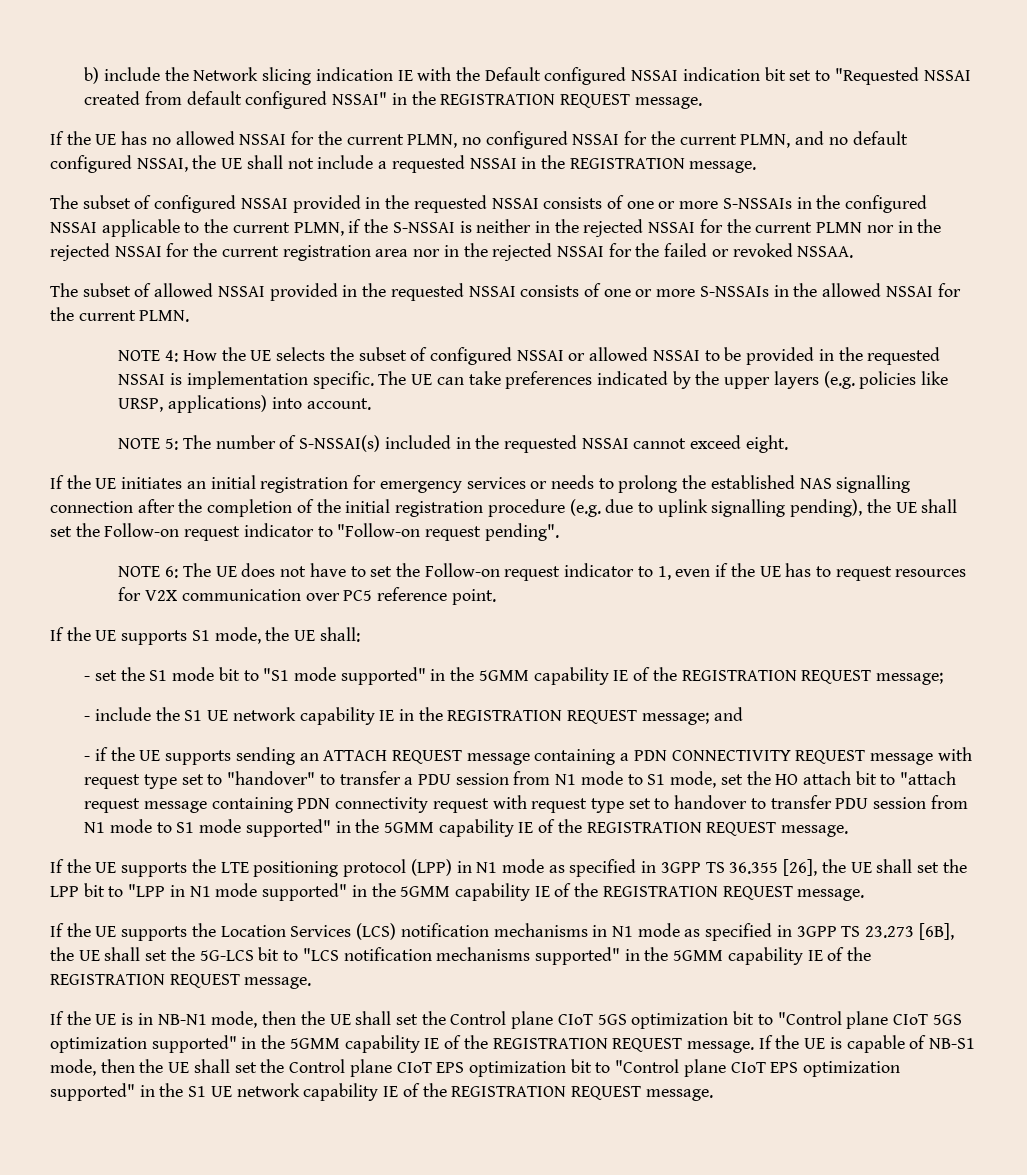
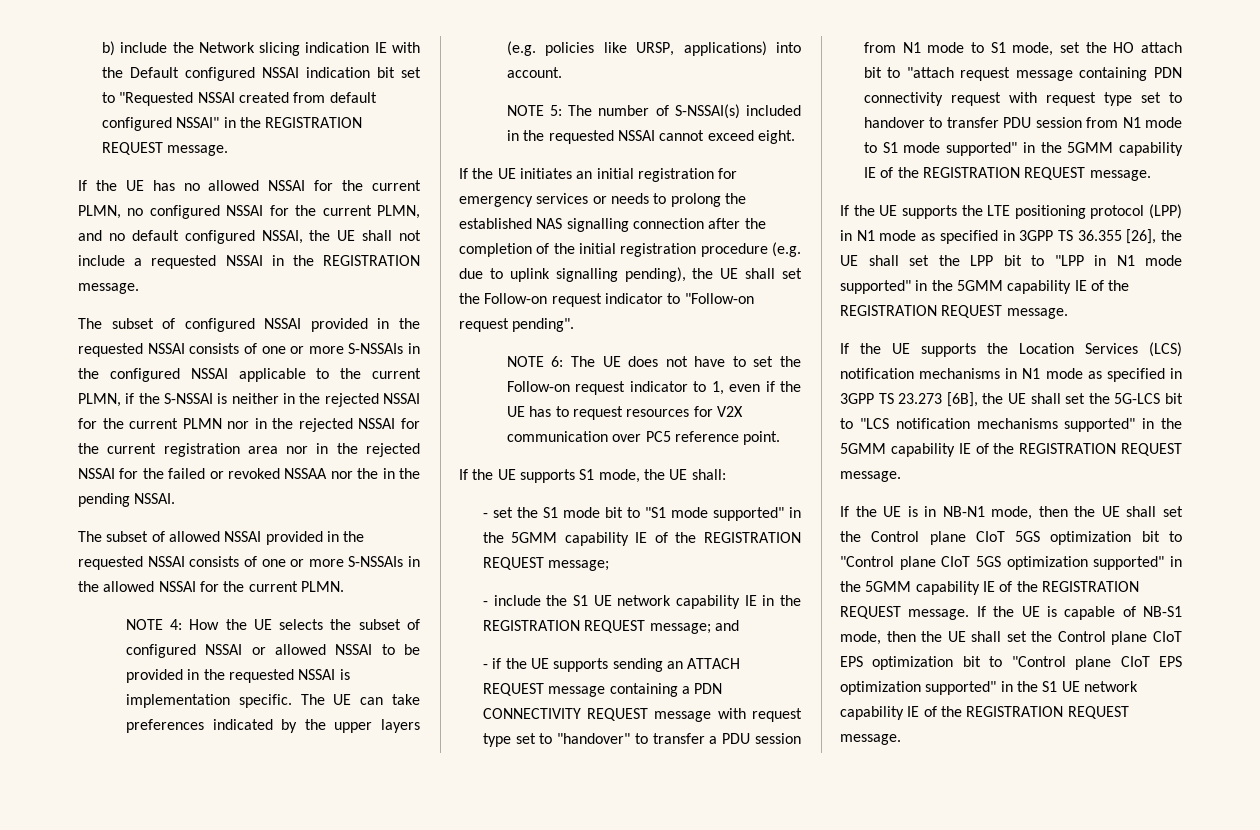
- The subset of configured NSSAI provided in the requested NSSAI consists of one or more S-NSSAIs in the configured NSSAI applicable to the current PLMN, if the S-NSSAI is neither in the rejected NSSAI for the current PLMN nor in the rejected NSSAI for the current registration area nor in the rejected NSSAI for the failed or revoked NSSAA.
+ The subset of configured NSSAI provided in the requested NSSAI consists of one or more S-NSSAIs in the configured NSSAI applicable to the current PLMN, if the S-NSSAI is neither in the rejected NSSAI for the current PLMN nor in the rejected NSSAI for the current registration area nor in the rejected NSSAI for the failed or revoked NSSAA nor the in the pending NSSAI.

